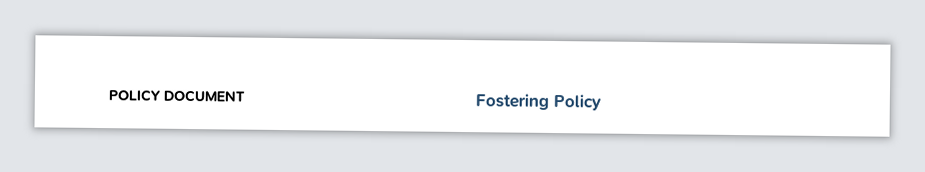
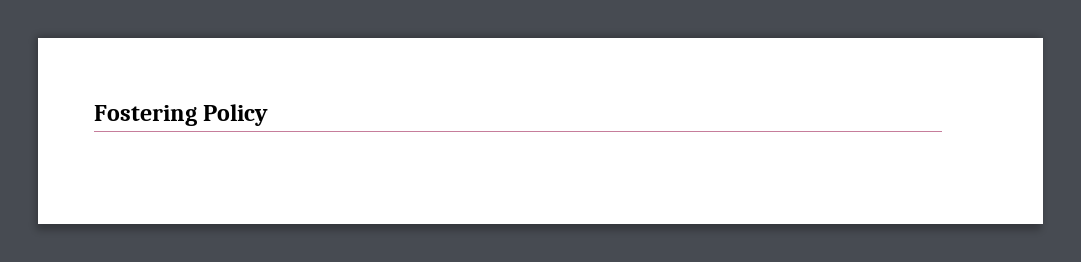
- POLICY DOCUMENT

